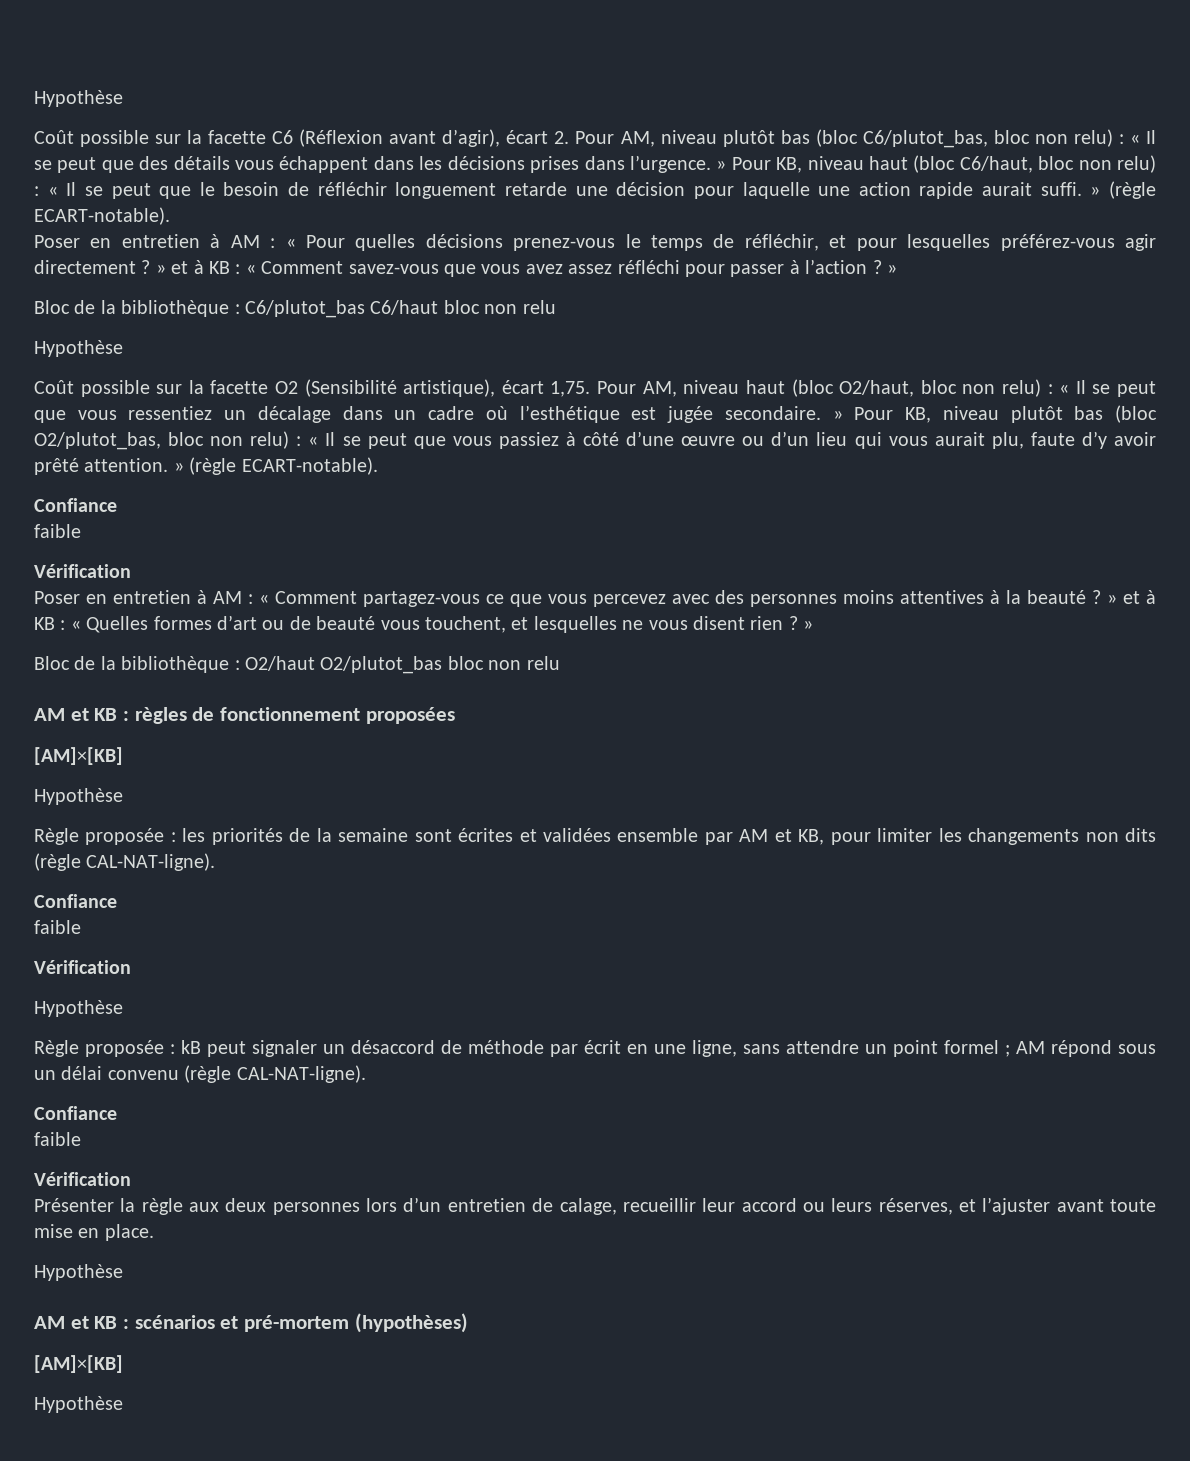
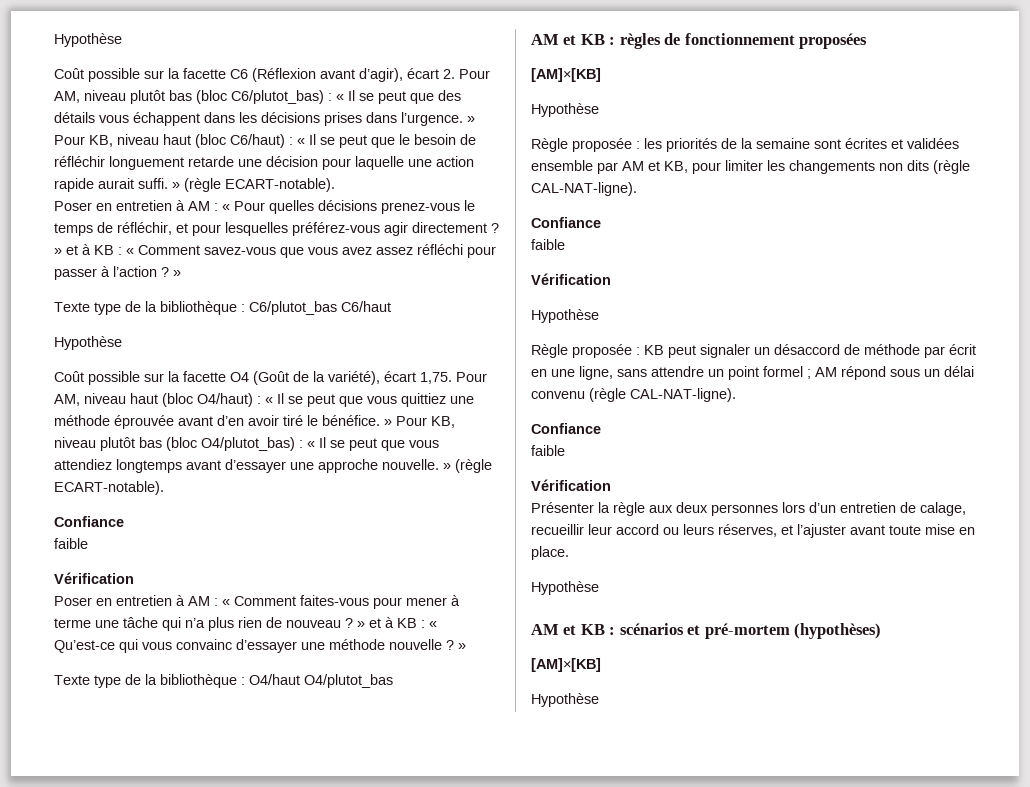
- Coût possible sur la facette C6 (Réflexion avant d’agir), écart 2. Pour AM, niveau plutôt bas (bloc C6/plutot_bas, bloc non relu) :
+ Coût possible sur la facette C6 (Réflexion avant d’agir), écart 2. Pour AM, niveau plutôt bas (bloc C6/plutot_bas) :
- « Il se peut que des détails vous échappent dans les décisions prises dans l’urgence. » Pour KB, niveau haut (bloc C6/haut, bloc non relu) :
+ « Il se peut que des détails vous échappent dans les décisions prises dans l’urgence. » Pour KB, niveau haut (bloc C6/haut) :
- Bloc de la bibliothèque : C6/plutot_bas C6/haut bloc non relu
+ Texte type de la bibliothèque : C6/plutot_bas C6/haut
  Hypothèse
- Coût possible sur la facette O2 (Sensibilité artistique), écart 1,75.
+ Coût possible sur la facette O4 (Goût de la variété), écart 1,75.
- Pour AM, niveau haut (bloc O2/haut, bloc non relu) : « Il se peut que vous ressentiez un décalage dans un cadre où l’esthétique est jugée secondaire. » Pour KB, niveau plutôt bas (bloc O2/plutot_bas, bloc non relu) : « Il se peut que vous passiez à côté d’une œuvre ou d’un lieu qui vous aurait plu, faute d’y avoir prêté attention. » (règle ECART-notable).
+ Pour AM, niveau haut (bloc O4/haut) : « Il se peut que vous quittiez une méthode éprouvée avant d’en avoir tiré le bénéfice. » Pour KB, niveau plutôt bas (bloc O4/plutot_bas) : « Il se peut que vous attendiez longtemps avant d’essayer une approche nouvelle. » (règle ECART-notable).
- Poser en entretien à AM : « Comment partagez-vous ce que vous percevez avec des personnes moins attentives à la beauté ? » et à KB : « Quelles formes d’art ou de beauté vous touchent, et lesquelles ne vous disent rien ? »
- Bloc de la bibliothèque : O2/haut O2/plutot_bas bloc non relu
+ Poser en entretien à AM : « Comment faites-vous pour mener à terme une tâche qui n’a plus rien de nouveau ? » et à KB : « Qu’est-ce qui vous convainc d’essayer une méthode nouvelle ? »
+ Texte type de la bibliothèque : O4/haut O4/plutot_bas
- Règle proposée : kB peut signaler un désaccord de méthode par écrit en une ligne, sans attendre un point formel ; AM répond sous un délai convenu (règle CAL-NAT-ligne).
+ Règle proposée : KB peut signaler un désaccord de méthode par écrit en une ligne, sans attendre un point formel ; AM répond sous un délai convenu (règle CAL-NAT-ligne).

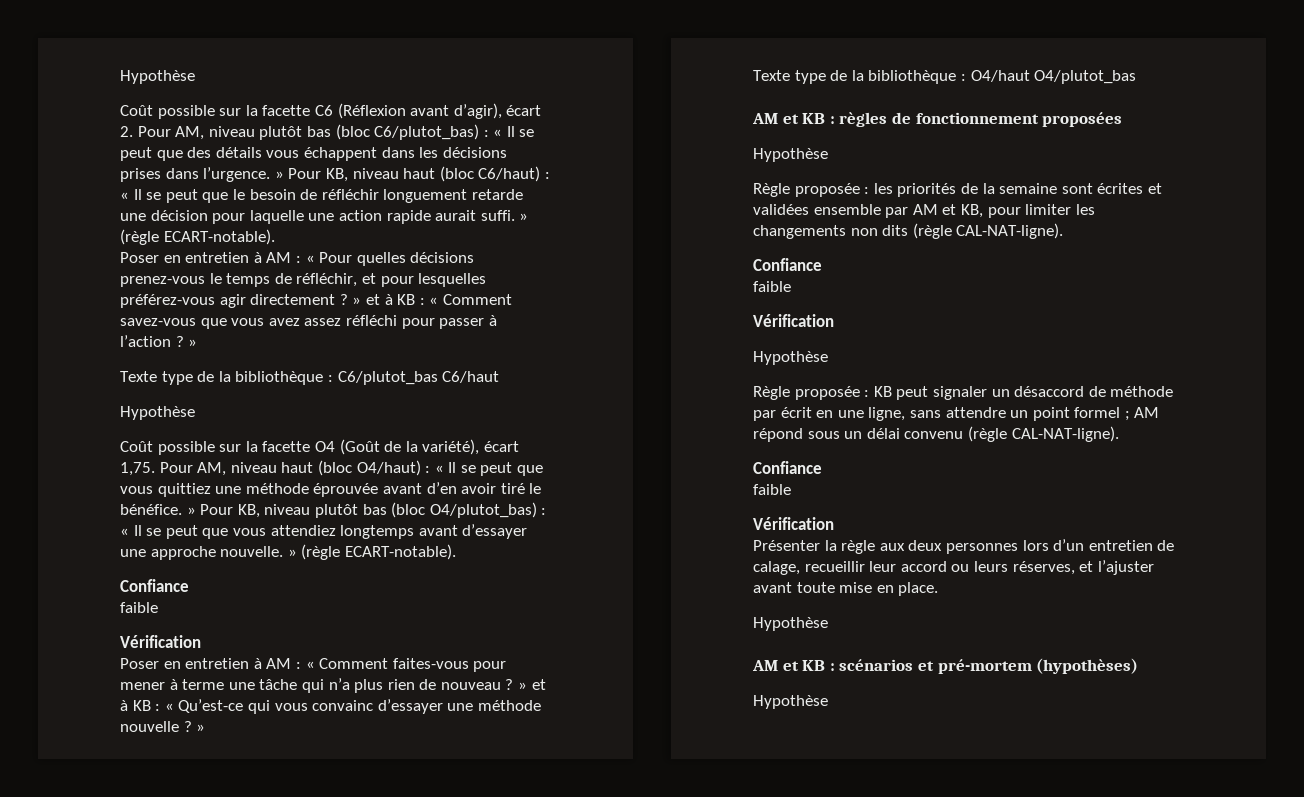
  AM et KB : règles de fonctionnement proposées
- [AM]×[KB]
  AM et KB : scénarios et pré-mortem (hypothèses)
- [AM]×[KB]

